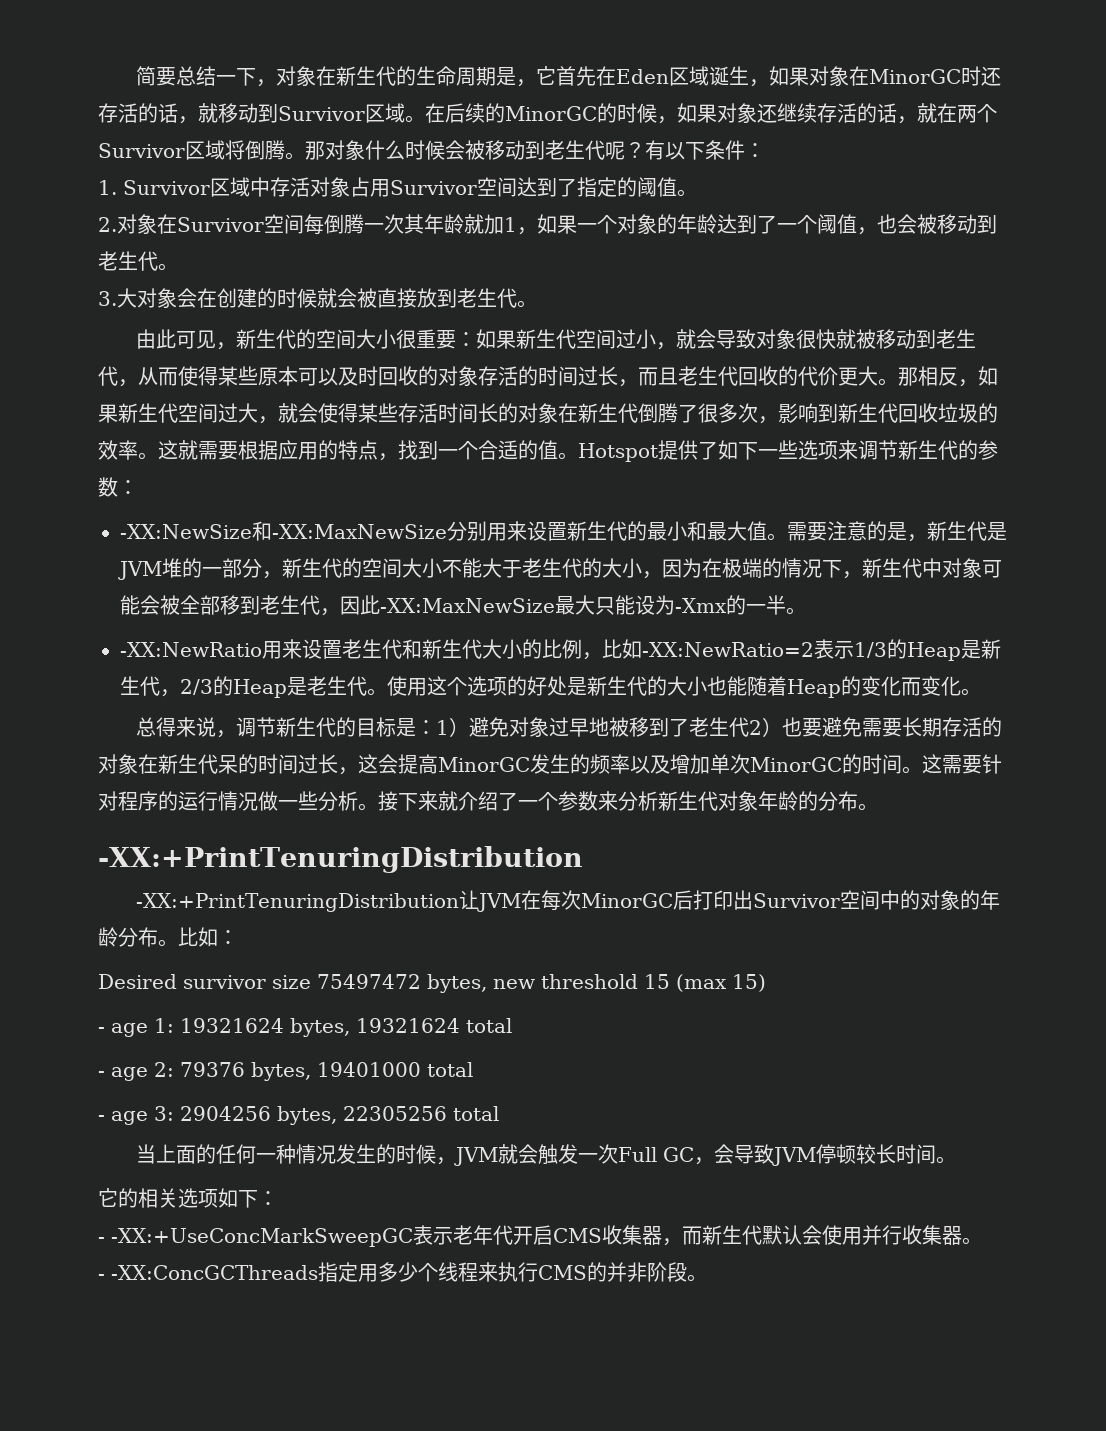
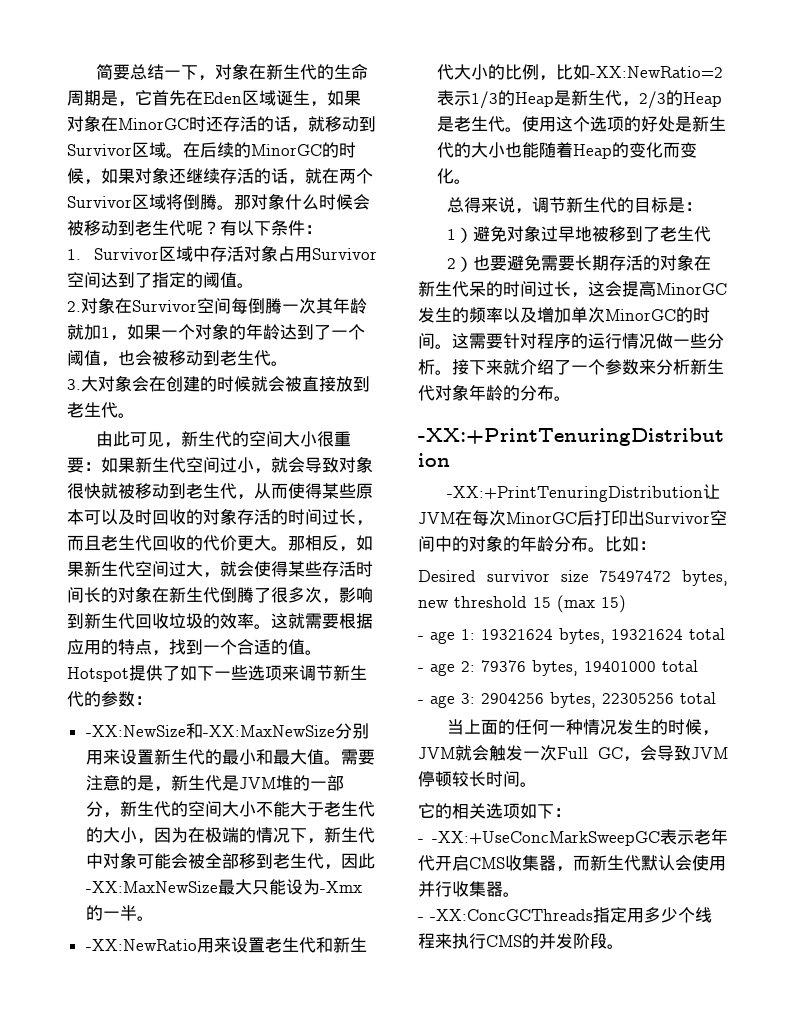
- 总得来说，调节新生代的目标是：1）避免对象过早地被移到了老生代2）也要避免需要长期存活的对象在新生代呆的时间过长，这会提高MinorGC发生的频率以及增加单次MinorGC的时间。
+ 总得来说，调节新生代的目标是：
+ 1）避免对象过早地被移到了老生代
+ 2）也要避免需要长期存活的对象在新生代呆的时间过长，这会提高MinorGC发生的频率以及增加单次MinorGC的时间。
- - -XX:ConcGCThreads指定用多少个线程来执行CMS的并非阶段。
+ - -XX:ConcGCThreads指定用多少个线程来执行CMS的并发阶段。

